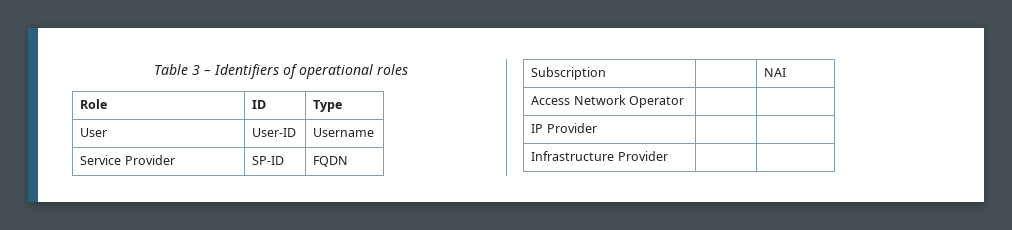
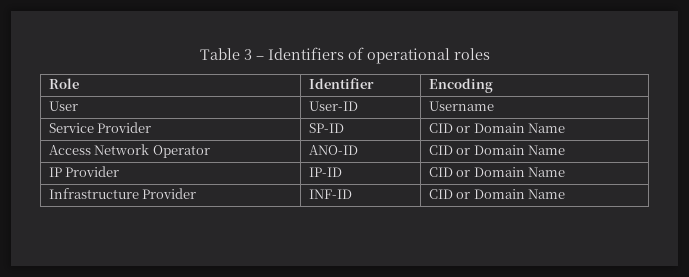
- Role | ID | Type
+ Role | Identifier | Encoding
- Service Provider | SP-ID | FQDN
- Subscription | | NAI
+ Service Provider | SP-ID | CID or Domain Name
- Access Network Operator | |
- IP Provider | |
- Infrastructure Provider | |
+ Access Network Operator | ANO-ID | CID or Domain Name
+ IP Provider | IP-ID | CID or Domain Name
+ Infrastructure Provider | INF-ID | CID or Domain Name

